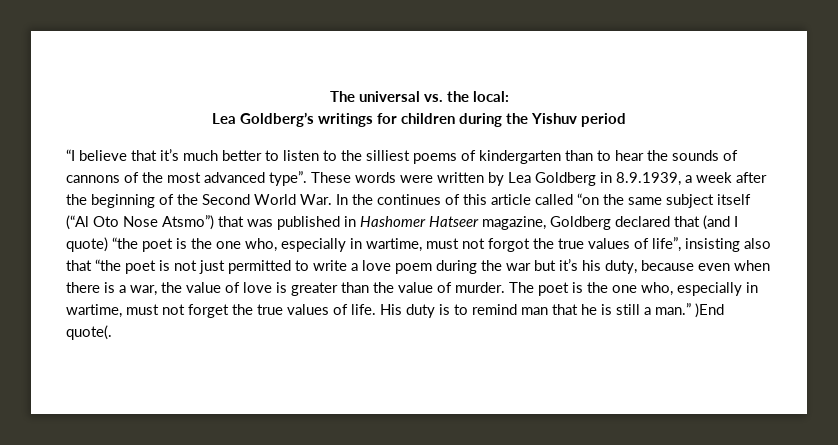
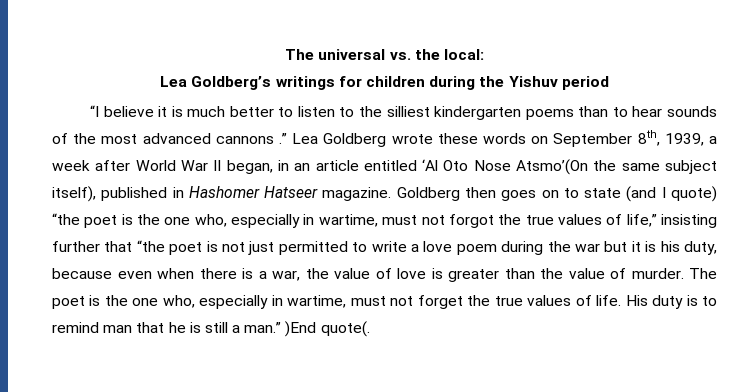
- “I believe that it’s much better to listen to the silliest poems of kindergarten than to hear the sounds of cannons of the most advanced type”. These words were written by Lea Goldberg in 8.9.1939, a week after the beginning of the Second World War. In the continues of this article called “on the same subject itself (“Al Oto Nose Atsmo”) that was published in Hashomer Hatseer magazine, Goldberg declared that (and I quote) “the poet is the one who, especially in wartime, must not forgot the true values of life”, insisting also that “the poet is not just permitted to write a love poem during the war but it’s his duty, because even when there is a war, the value of love is greater than the value of murder.
+ “I believe it is much better to listen to the silliest kindergarten poems than to hear sounds of the most advanced cannons .” Lea Goldberg wrote these words on September 8th, 1939, a week after World War II began, in an article entitled ‘Al Oto Nose Atsmo’(On the same subject itself), published in Hashomer Hatseer magazine. Goldberg then goes on to state (and I quote) “the poet is the one who, especially in wartime, must not forgot the true values of life,” insisting further that “the poet is not just permitted to write a love poem during the war but it is his duty, because even when there is a war, the value of love is greater than the value of murder.

